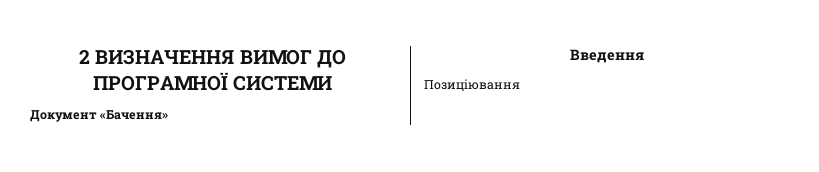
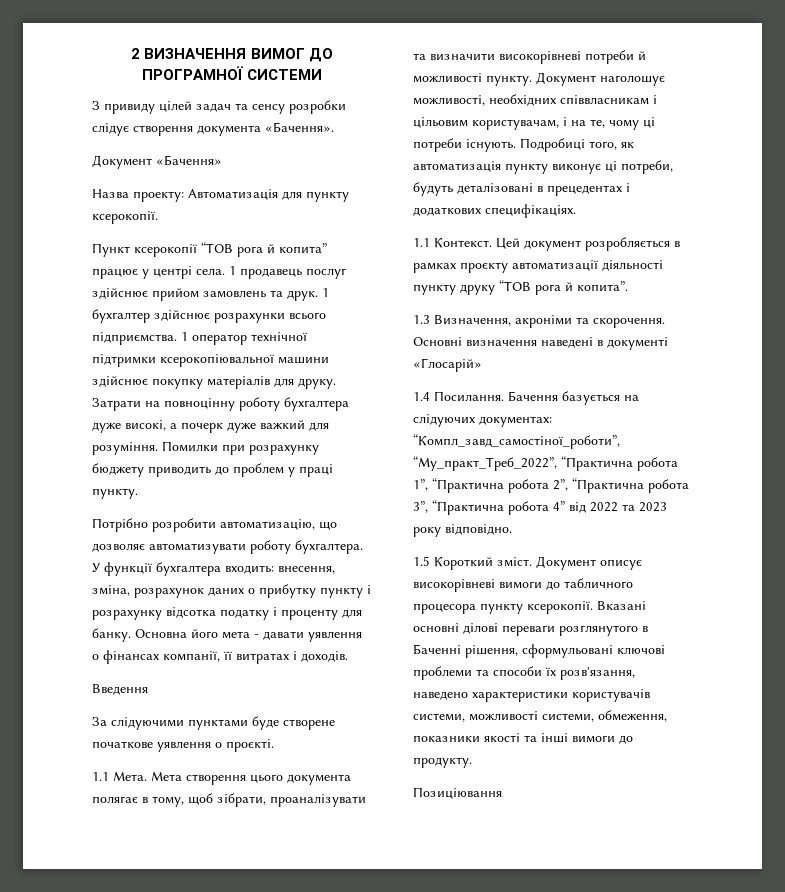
+ З привиду цілей задач та сенсу розробки слідує створення документа «Бачення».
  Документ «Бачення»
+ Назва проекту: Автоматизація для пункту ксерокопії.
+ Пункт ксерокопії “ТОВ рога й копита” працює у центрі села. 1 продавець послуг здійснює прийом замовлень та друк. 1 бухгалтер здійснює розрахунки всього підприємства. 1 оператор технічної підтримки ксерокопіювальної машини здійснює покупку матеріалів для друку. Затрати на повноцінну роботу бухгалтера дуже високі, а почерк дуже важкий для розуміння. Помилки при розрахунку бюджету приводить до проблем у праці пункту.
+ Потрібно розробити автоматизацію, що дозволяє автоматизувати роботу бухгалтера. У функції бухгалтера входить: внесення, зміна, розрахунок даних о прибутку пункту і розрахунку відсотка податку і проценту для банку. Основна його мета - давати уявлення о фінансах компанії, її витратах і доходів.
  Введення
+ За слідуючими пунктами буде створене початкове уявлення о проєкті.
+ 1.1 Мета. Мета створення цього документа полягає в тому, щоб зібрати, проаналізувати та визначити високорівневі потреби й можливості пункту. Документ наголошує можливості, необхідних співвласникам і цільовим користувачам, і на те, чому ці потреби існують. Подробиці того, як автоматизація пункту виконує ці потреби, будуть деталізовані в прецедентах і додаткових специфікаціях.
+ 1.1 Контекст. Цей документ розробляється в рамках проєкту автоматизації діяльності пункту друку “ТОВ рога й копита”.
+ 1.3 Визначення, акроніми та скорочення. Основні визначення наведені в документі «Глосарій»
+ 1.4 Посилання. Бачення базується на слідуючих документах: “Компл_завд_самостіної_роботи”, “Му_практ_Треб_2022”, “Практична робота 1”, “Практична робота 2”, “Практична робота 3”, “Практична робота 4” від 2022 та 2023 року відповідно.
+ 1.5 Короткий зміст. Документ описує високорівневі вимоги до табличного процесора пункту ксерокопії. Вказані основні ділові переваги розглянутого в Баченні рішення, сформульовані ключові проблеми та способи їх розв'язання, наведено характеристики користувачів системи, можливості системи, обмеження, показники якості та інші вимоги до продукту.

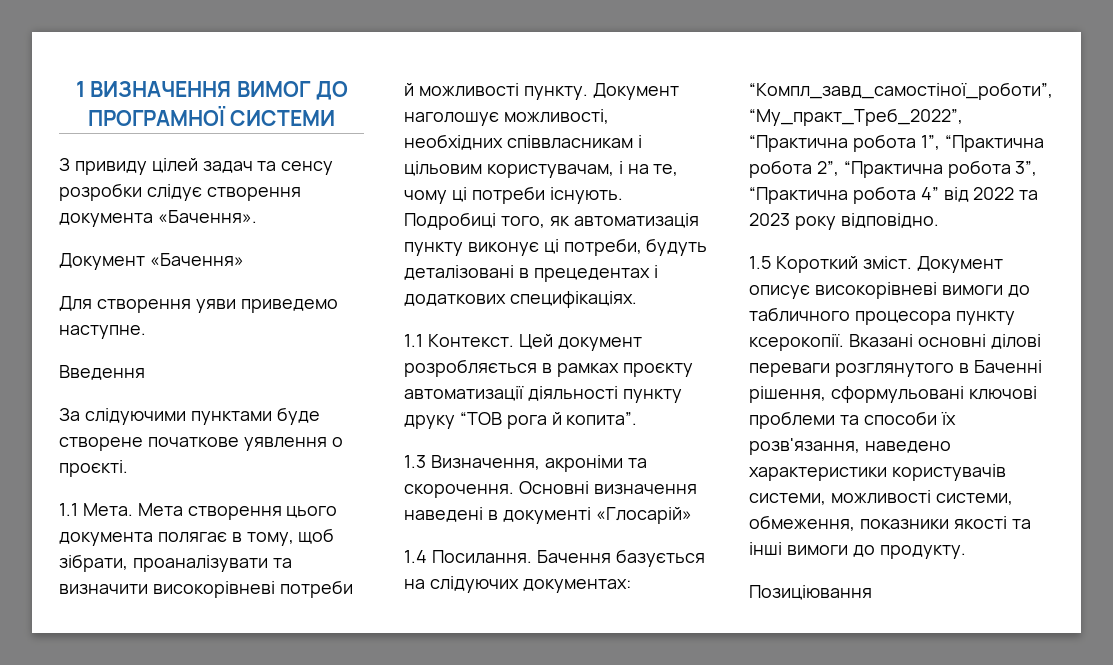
- 2 ВИЗНАЧЕННЯ ВИМОГ ДО ПРОГРАМНОЇ СИСТЕМИ
+ 1 ВИЗНАЧЕННЯ ВИМОГ ДО ПРОГРАМНОЇ СИСТЕМИ
- Назва проекту: Автоматизація для пункту ксерокопії.
- Пункт ксерокопії “ТОВ рога й копита” працює у центрі села. 1 продавець послуг здійснює прийом замовлень та друк. 1 бухгалтер здійснює розрахунки всього підприємства. 1 оператор технічної підтримки ксерокопіювальної машини здійснює покупку матеріалів для друку. Затрати на повноцінну роботу бухгалтера дуже високі, а почерк дуже важкий для розуміння. Помилки при розрахунку бюджету приводить до проблем у праці пункту.
- Потрібно розробити автоматизацію, що дозволяє автоматизувати роботу бухгалтера. У функції бухгалтера входить: внесення, зміна, розрахунок даних о прибутку пункту і розрахунку відсотка податку і проценту для банку. Основна його мета - давати уявлення о фінансах компанії, її витратах і доходів.
+ Для створення уяви приведемо наступне.

